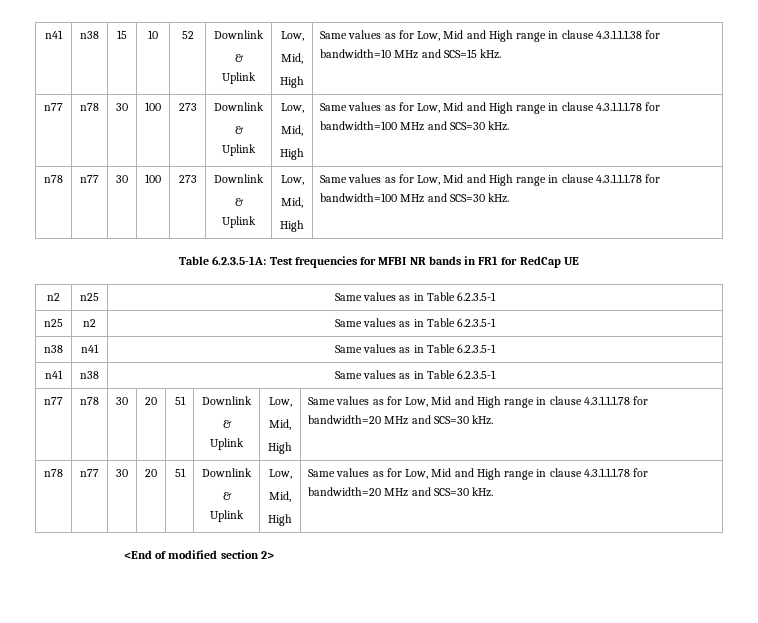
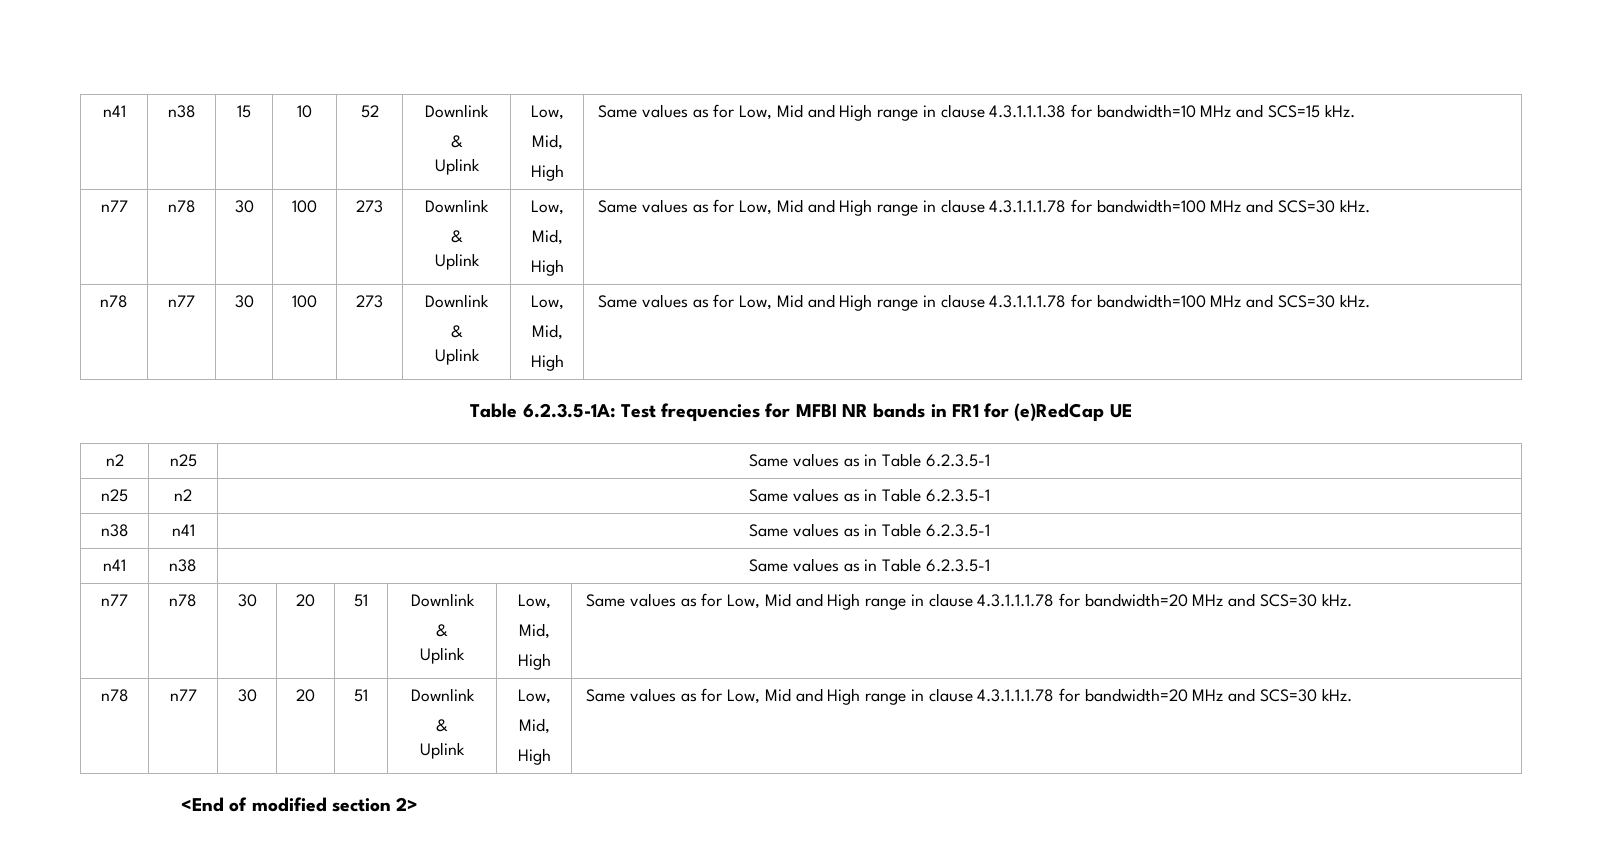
- Table 6.2.3.5-1A: Test frequencies for MFBI NR bands in FR1 for RedCap UE
+ Table 6.2.3.5-1A: Test frequencies for MFBI NR bands in FR1 for (e)RedCap UE

